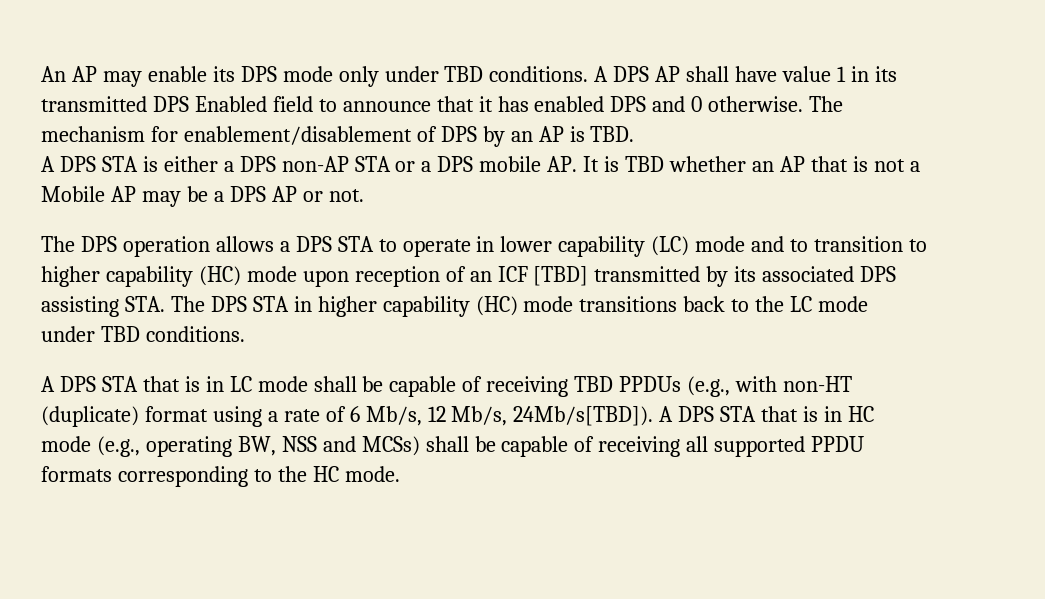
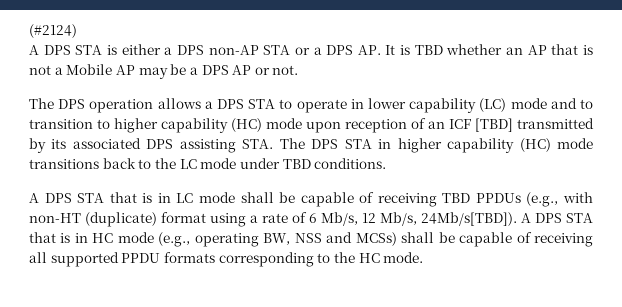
- An AP may enable its DPS mode only under TBD conditions. A DPS AP shall have value 1 in its transmitted DPS Enabled field to announce that it has enabled DPS and 0 otherwise. The mechanism for enablement/disablement of DPS by an AP is TBD.
+ (#2124)
- A DPS STA is either a DPS non-AP STA or a DPS mobile AP. It is TBD whether an AP that is not a Mobile AP may be a DPS AP or not.
+ A DPS STA is either a DPS non-AP STA or a DPS AP. It is TBD whether an AP that is not a Mobile AP may be a DPS AP or not.

